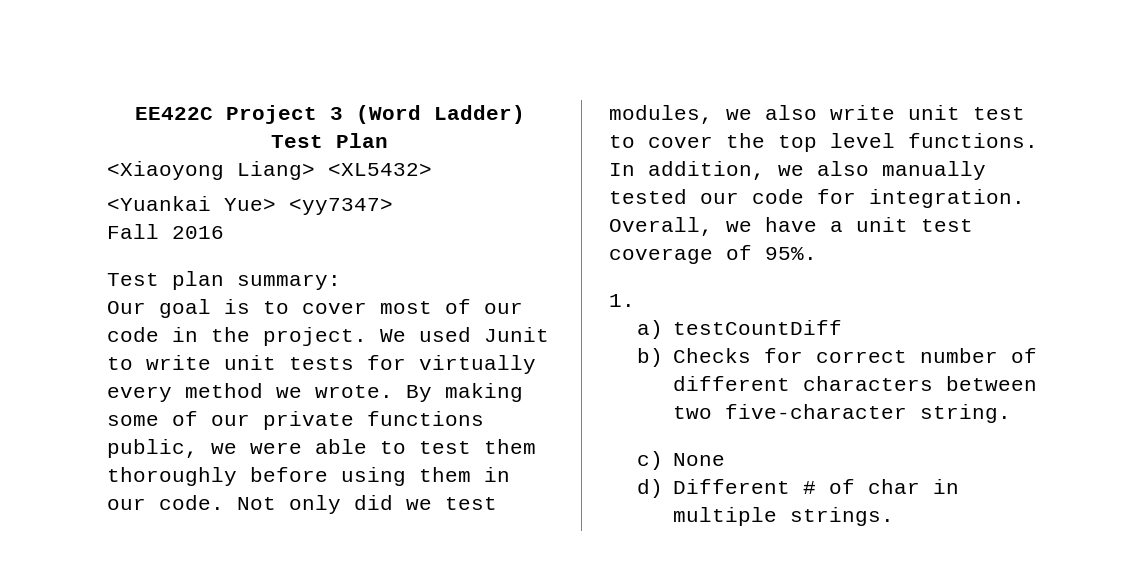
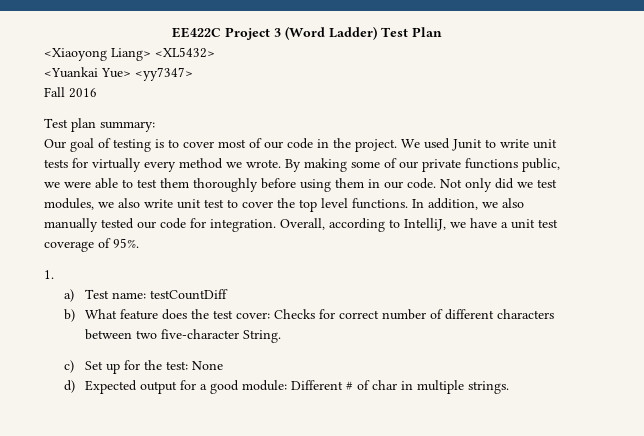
- Our goal is to cover most of our code in the project.
+ Our goal of testing is to cover most of our code in the project.
- Overall, we have a unit test coverage of 95%.
+ Overall, according to IntelliJ, we have a unit test coverage of 95%.
- a) testCountDiff
+ a) Test name: testCountDiff
- b) Checks for correct number of different characters between two five-character string.
+ b) What feature does the test cover: Checks for correct number of different characters between two five-character String.
- c) None
- d) Different # of char in multiple strings.
+ c) Set up for the test: None
+ d) Expected output for a good module: Different # of char in multiple strings.

